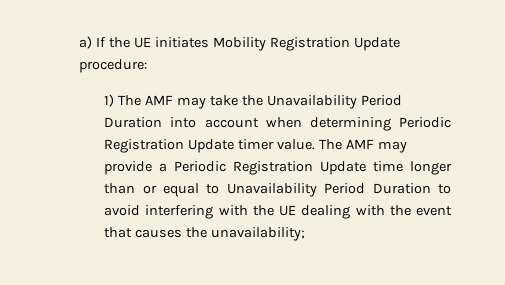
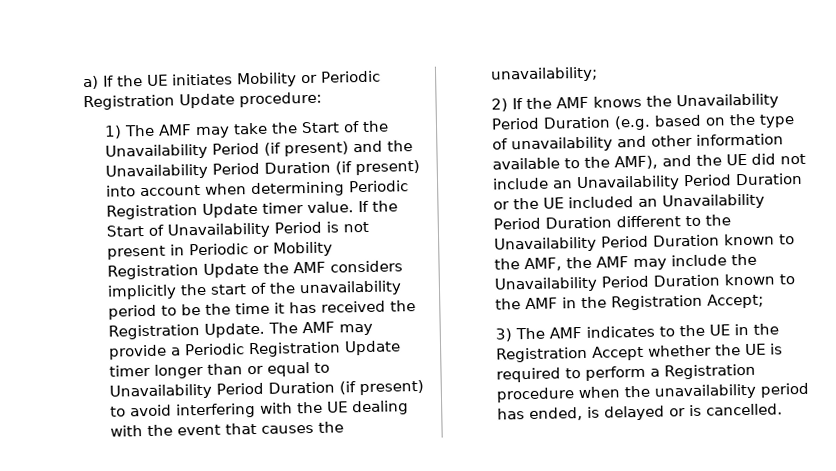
- a) If the UE initiates Mobility Registration Update procedure:
+ a) If the UE initiates Mobility or Periodic Registration Update procedure:
- 1) The AMF may take the Unavailability Period Duration into account when determining Periodic Registration Update timer value.
+ 1) The AMF may take the Start of the Unavailability Period (if present) and the Unavailability Period Duration (if present) into account when determining Periodic Registration Update timer value.
+ If the Start of Unavailability Period is not present in Periodic or Mobility Registration Update the AMF considers implicitly the start of the unavailability period to be the time it has received the Registration Update.
- The AMF may provide a Periodic Registration Update time longer than or equal to Unavailability Period Duration to avoid interfering with the UE dealing with the event that causes the unavailability;
+ The AMF may provide a Periodic Registration Update timer longer than or equal to Unavailability Period Duration (if present) to avoid interfering with the UE dealing with the event that causes the unavailability;
+ 2) If the AMF knows the Unavailability Period Duration (e.g. based on the type of unavailability and other information available to the AMF), and the UE did not include an Unavailability Period Duration or the UE included an Unavailability Period Duration different to the Unavailability Period Duration known to the AMF, the AMF may include the Unavailability Period Duration known to the AMF in the Registration Accept;
+ 3) The AMF indicates to the UE in the Registration Accept whether the UE is required to perform a Registration procedure when the unavailability period has ended, is delayed or is cancelled.

